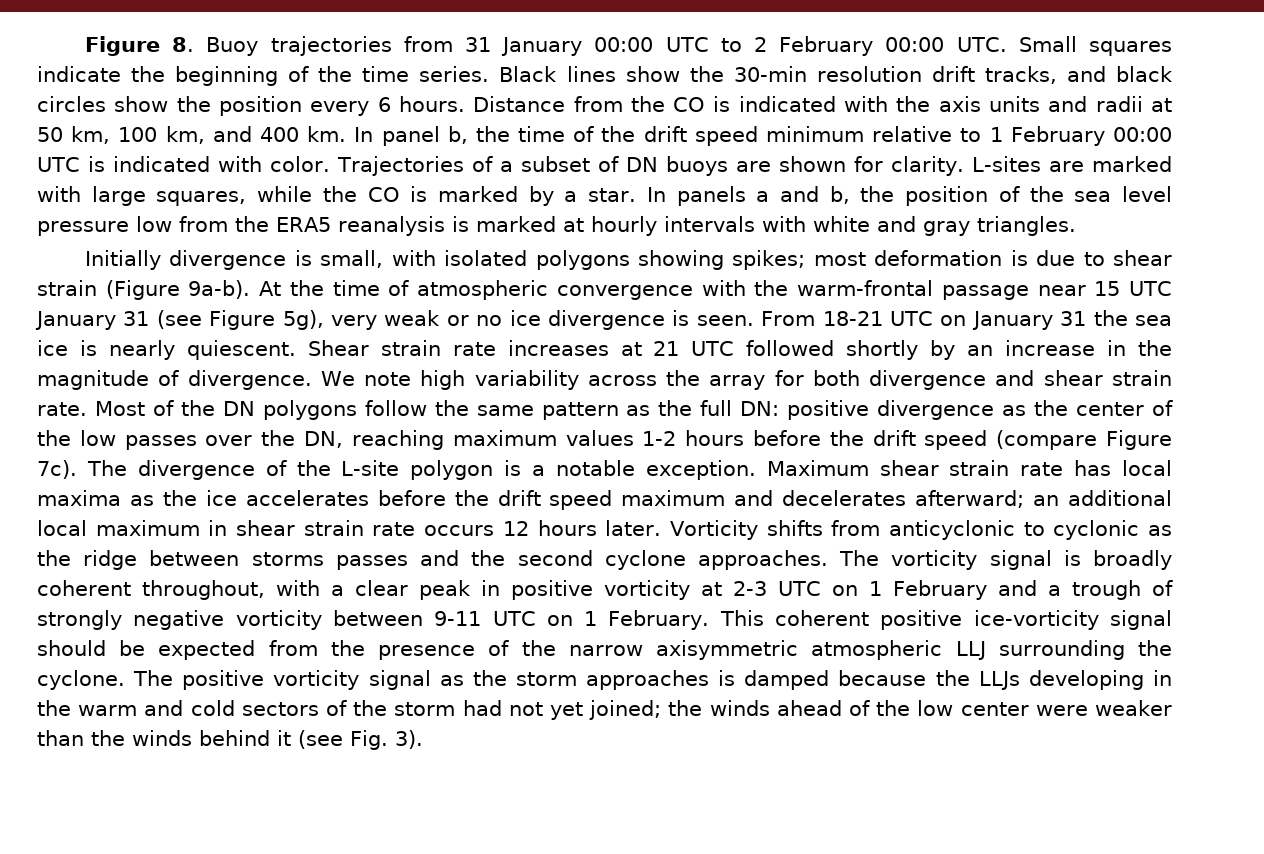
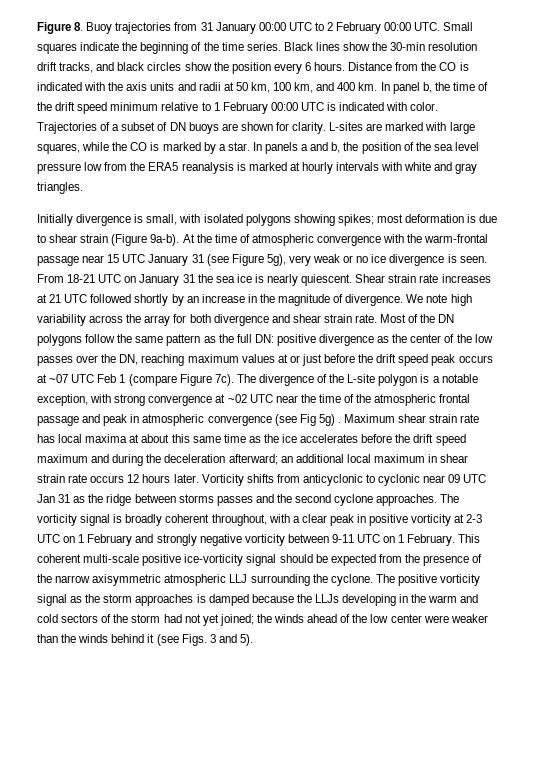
- Most of the DN polygons follow the same pattern as the full DN: positive divergence as the center of the low passes over the DN, reaching maximum values 1-2 hours before the drift speed (compare Figure 7c).
+ Most of the DN polygons follow the same pattern as the full DN: positive divergence as the center of the low passes over the DN, reaching maximum values at or just before the drift speed peak occurs at ~07 UTC Feb 1 (compare Figure 7c).
- The divergence of the L-site polygon is a notable exception.
+ The divergence of the L-site polygon is a notable exception, with strong convergence at ~02 UTC near the time of the atmospheric frontal passage and peak in atmospheric convergence (see Fig 5g) .
- Maximum shear strain rate has local maxima as the ice accelerates before the drift speed maximum and decelerates afterward; an additional local maximum in shear strain rate occurs 12 hours later.
+ Maximum shear strain rate has local maxima at about this same time as the ice accelerates before the drift speed maximum and during the deceleration afterward; an additional local maximum in shear strain rate occurs 12 hours later.
- Vorticity shifts from anticyclonic to cyclonic as the ridge between storms passes and the second cyclone approaches.
+ Vorticity shifts from anticyclonic to cyclonic near 09 UTC Jan 31 as the ridge between storms passes and the second cyclone approaches.
- The vorticity signal is broadly coherent throughout, with a clear peak in positive vorticity at 2-3 UTC on 1 February and a trough of strongly negative vorticity between 9-11 UTC on 1 February.
+ The vorticity signal is broadly coherent throughout, with a clear peak in positive vorticity at 2-3 UTC on 1 February and strongly negative vorticity between 9-11 UTC on 1 February.
- This coherent positive ice-vorticity signal should be expected from the presence of the narrow axisymmetric atmospheric LLJ surrounding the cyclone.
+ This coherent multi-scale positive ice-vorticity signal should be expected from the presence of the narrow axisymmetric atmospheric LLJ surrounding the cyclone.
- The positive vorticity signal as the storm approaches is damped because the LLJs developing in the warm and cold sectors of the storm had not yet joined; the winds ahead of the low center were weaker than the winds behind it (see Fig. 3).
+ The positive vorticity signal as the storm approaches is damped because the LLJs developing in the warm and cold sectors of the storm had not yet joined; the winds ahead of the low center were weaker than the winds behind it (see Figs. 3 and 5).

